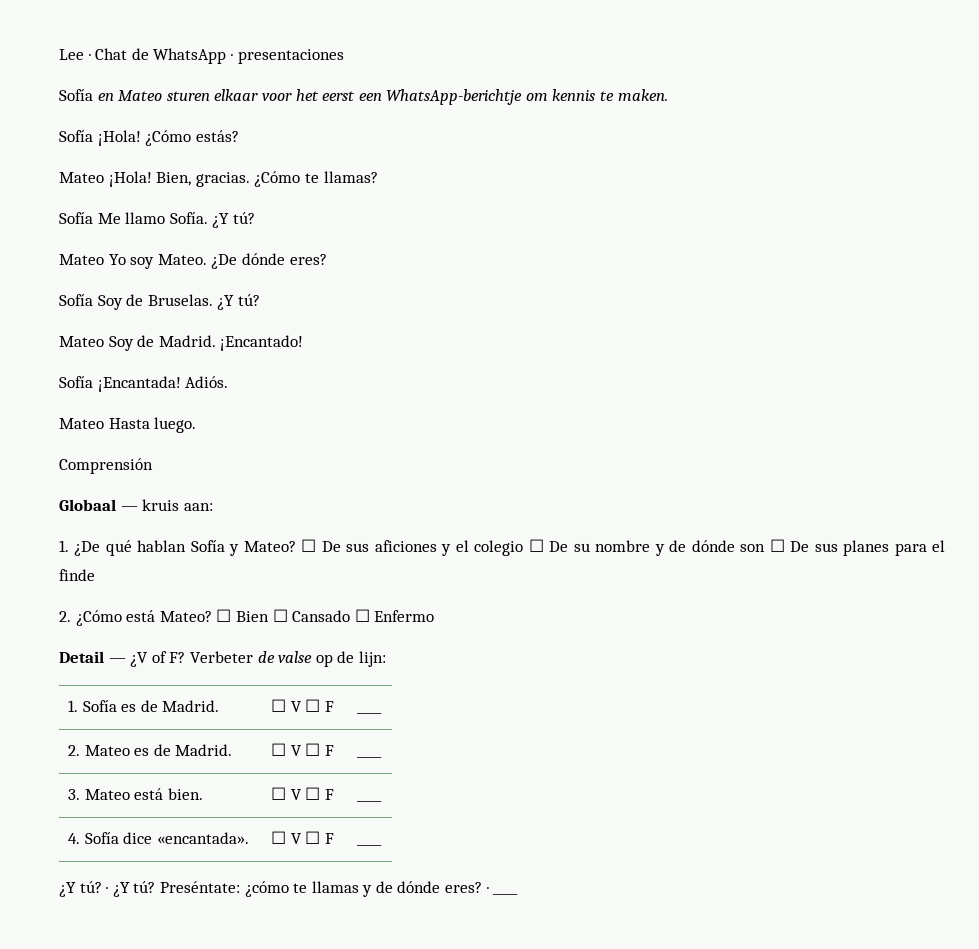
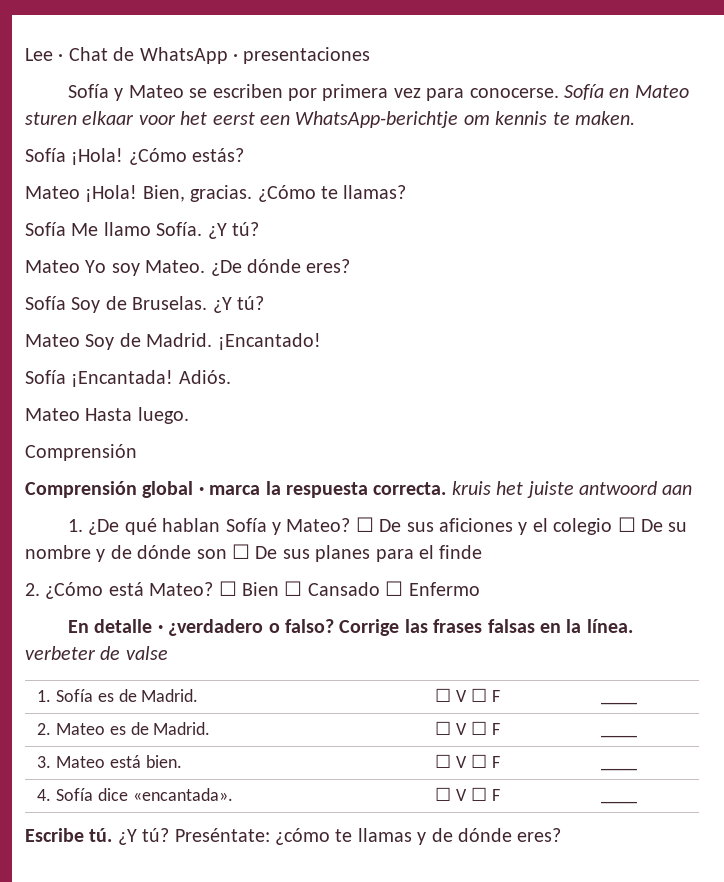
- Sofía en Mateo sturen elkaar voor het eerst een WhatsApp-berichtje om kennis te maken.
+ Sofía y Mateo se escriben por primera vez para conocerse. Sofía en Mateo sturen elkaar voor het eerst een WhatsApp-berichtje om kennis te maken.
- Globaal — kruis aan:
+ Comprensión global · marca la respuesta correcta. kruis het juiste antwoord aan
- Detail — ¿V of F? Verbeter de valse op de lijn:
+ En detalle · ¿verdadero o falso? Corrige las frases falsas en la línea. verbeter de valse
- ¿Y tú? · ¿Y tú?
+ Escribe tú. ¿Y tú?
- · ____

